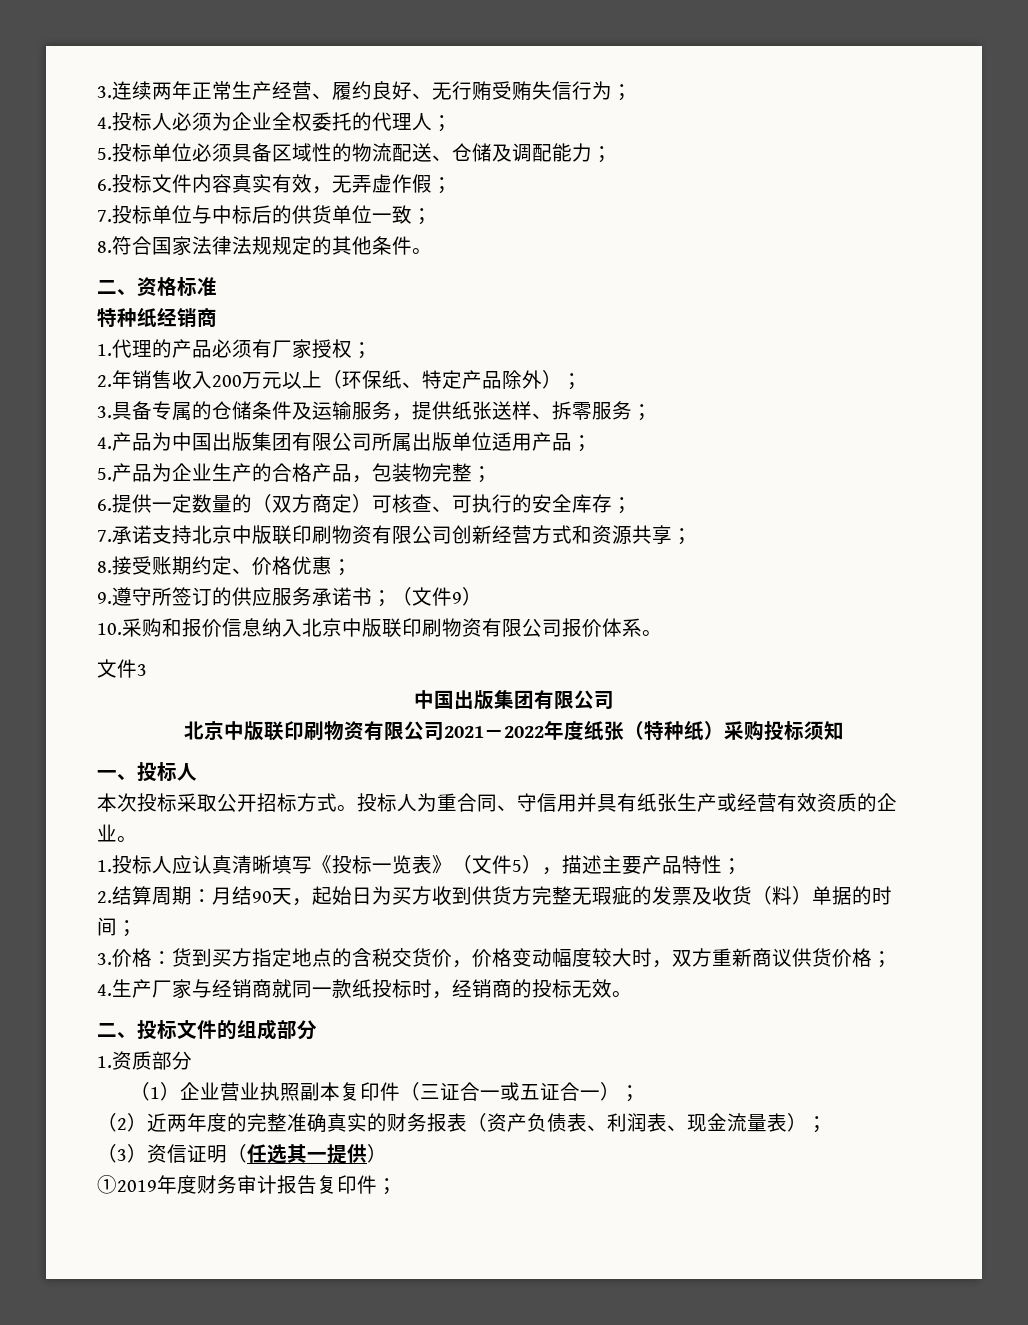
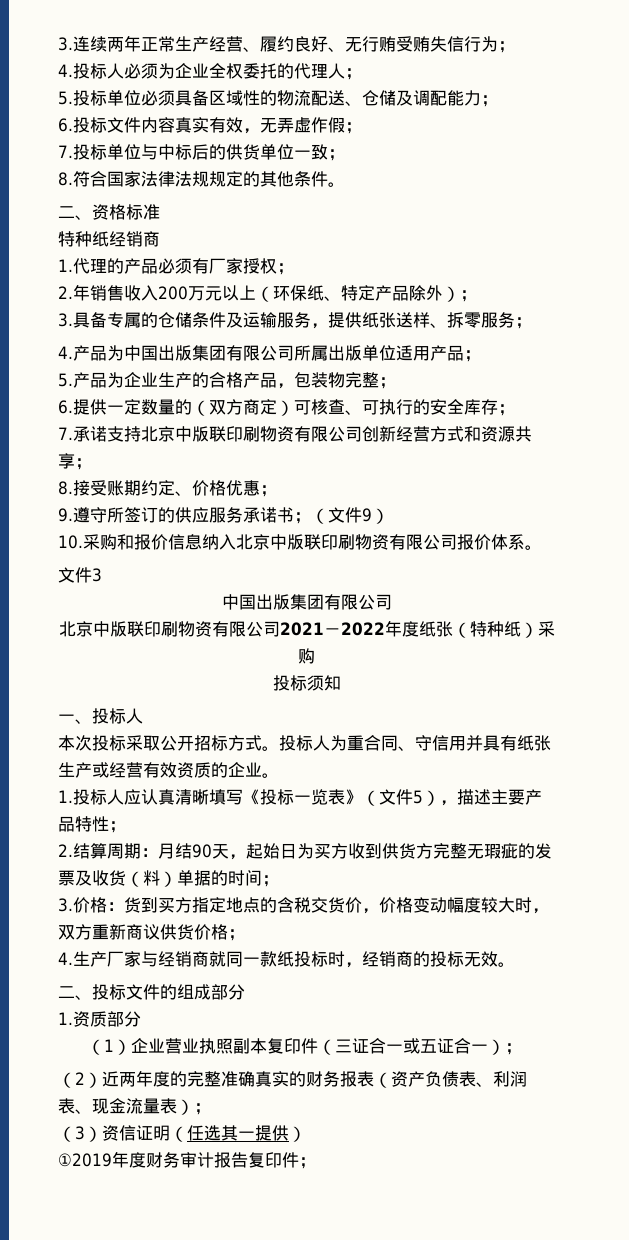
- 北京中版联印刷物资有限公司2021－2022年度纸张（特种纸）采购投标须知
+ 北京中版联印刷物资有限公司2021－2022年度纸张（特种纸）采购
+ 投标须知

